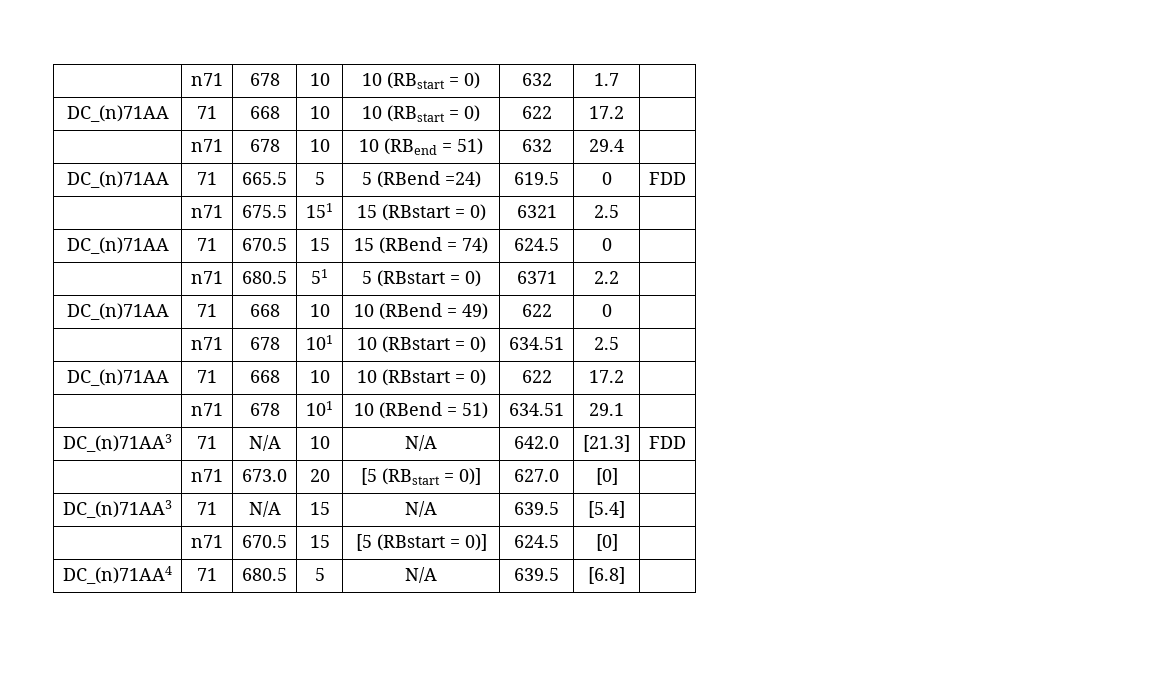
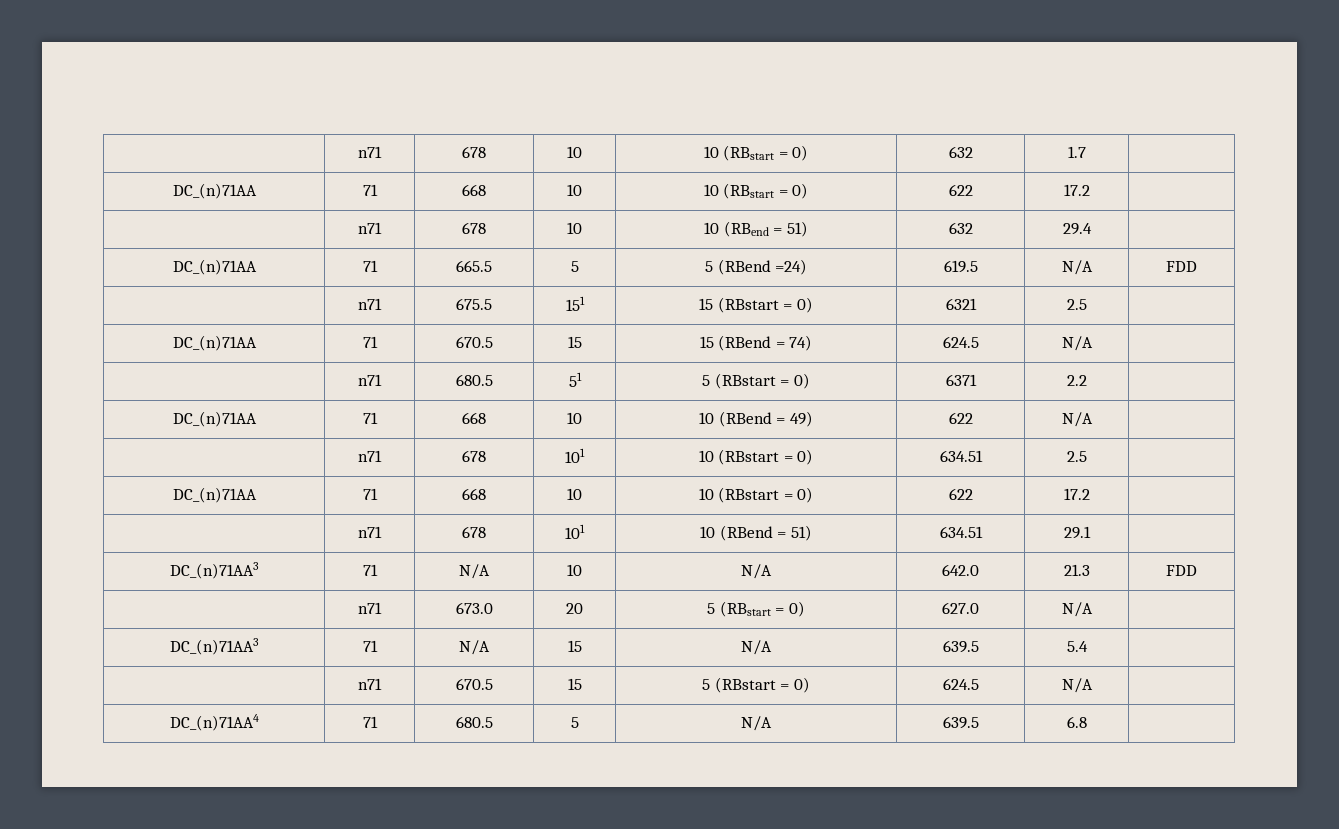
- DC_(n)71AA | 71 | 665.5 | 5 | 5 (RBend =24) | 619.5 | 0 | FDD
+ DC_(n)71AA | 71 | 665.5 | 5 | 5 (RBend =24) | 619.5 | N/A | FDD
- DC_(n)71AA | 71 | 670.5 | 15 | 15 (RBend = 74) | 624.5 | 0 |
+ DC_(n)71AA | 71 | 670.5 | 15 | 15 (RBend = 74) | 624.5 | N/A |
- DC_(n)71AA | 71 | 668 | 10 | 10 (RBend = 49) | 622 | 0 |
+ DC_(n)71AA | 71 | 668 | 10 | 10 (RBend = 49) | 622 | N/A |
- DC_(n)71AA3 | 71 | N/A | 10 | N/A | 642.0 | [21.3] | FDD
+ DC_(n)71AA3 | 71 | N/A | 10 | N/A | 642.0 | 21.3 | FDD
- | n71 | 673.0 | 20 | [5 (RBstart = 0)] | 627.0 | [0] |
+ | n71 | 673.0 | 20 | 5 (RBstart = 0) | 627.0 | N/A |
- DC_(n)71AA3 | 71 | N/A | 15 | N/A | 639.5 | [5.4] |
+ DC_(n)71AA3 | 71 | N/A | 15 | N/A | 639.5 | 5.4 |
- | n71 | 670.5 | 15 | [5 (RBstart = 0)] | 624.5 | [0] |
+ | n71 | 670.5 | 15 | 5 (RBstart = 0) | 624.5 | N/A |
- DC_(n)71AA4 | 71 | 680.5 | 5 | N/A | 639.5 | [6.8] |
+ DC_(n)71AA4 | 71 | 680.5 | 5 | N/A | 639.5 | 6.8 |

